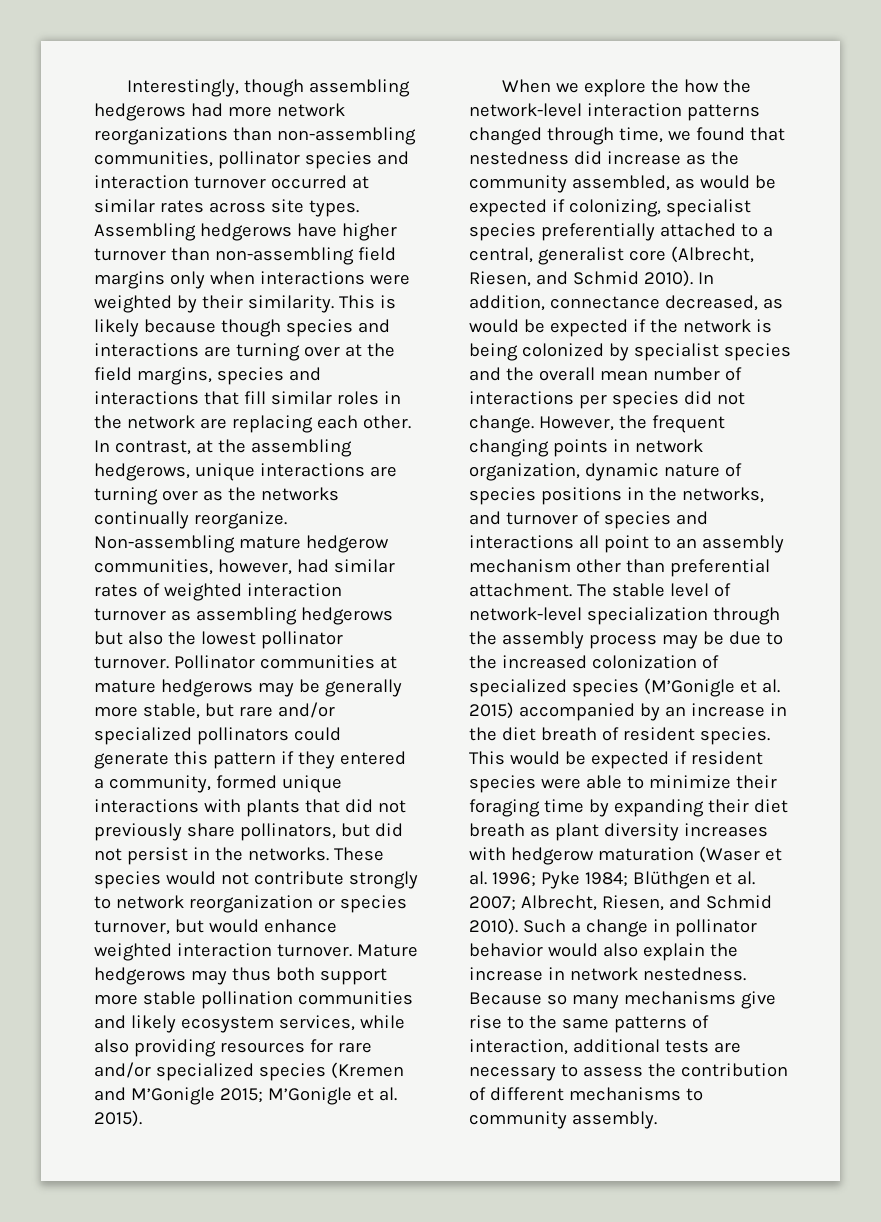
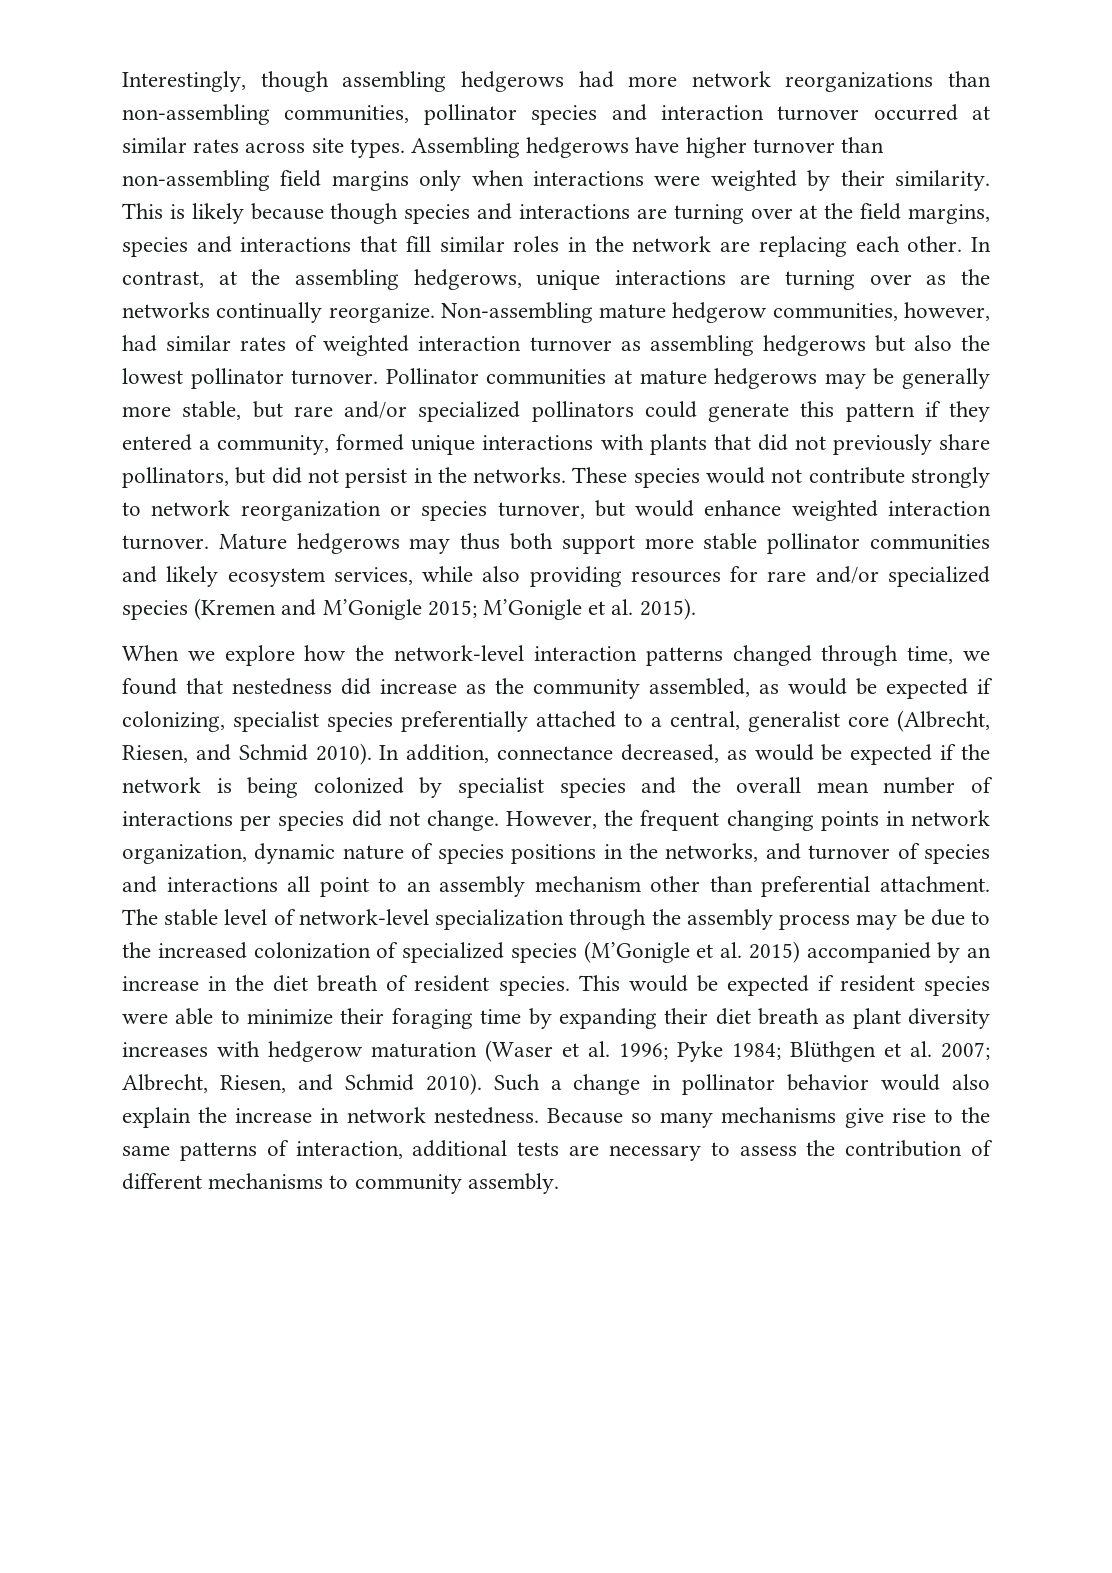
- Mature hedgerows may thus both support more stable pollination communities and likely ecosystem services, while also providing resources for rare and/or specialized species (Kremen and M’Gonigle 2015; M’Gonigle et al. 2015).
+ Mature hedgerows may thus both support more stable pollinator communities and likely ecosystem services, while also providing resources for rare and/or specialized species (Kremen and M’Gonigle 2015; M’Gonigle et al. 2015).
- When we explore the how the network-level interaction patterns changed through time, we found that nestedness did increase as the community assembled, as would be expected if colonizing, specialist species preferentially attached to a central, generalist core (Albrecht, Riesen, and Schmid 2010).
+ When we explore how the network-level interaction patterns changed through time, we found that nestedness did increase as the community assembled, as would be expected if colonizing, specialist species preferentially attached to a central, generalist core (Albrecht, Riesen, and Schmid 2010).

